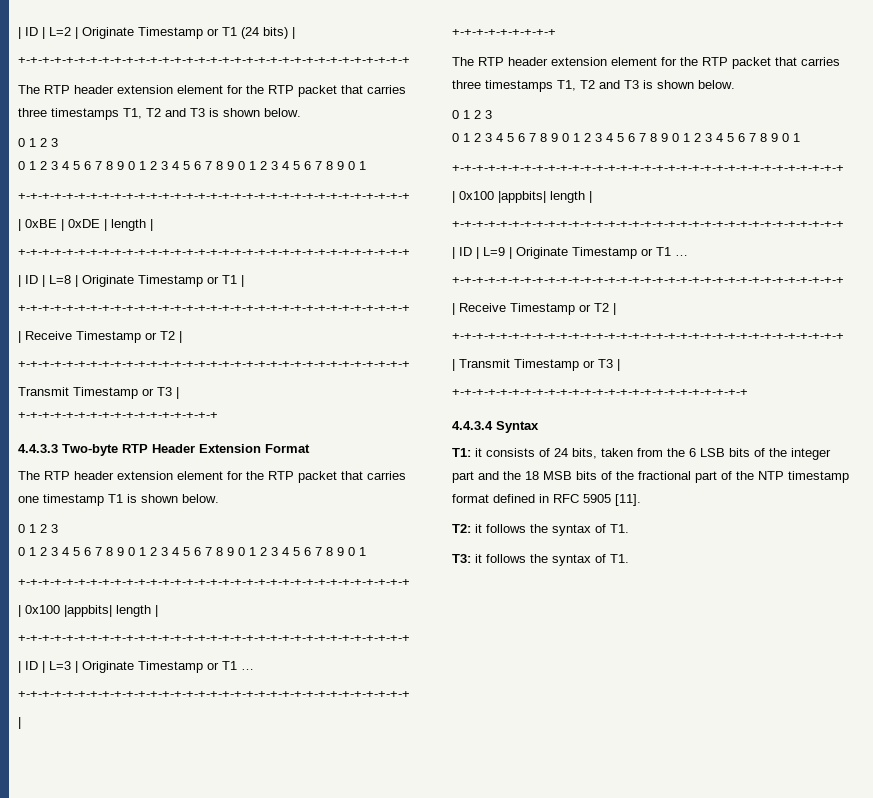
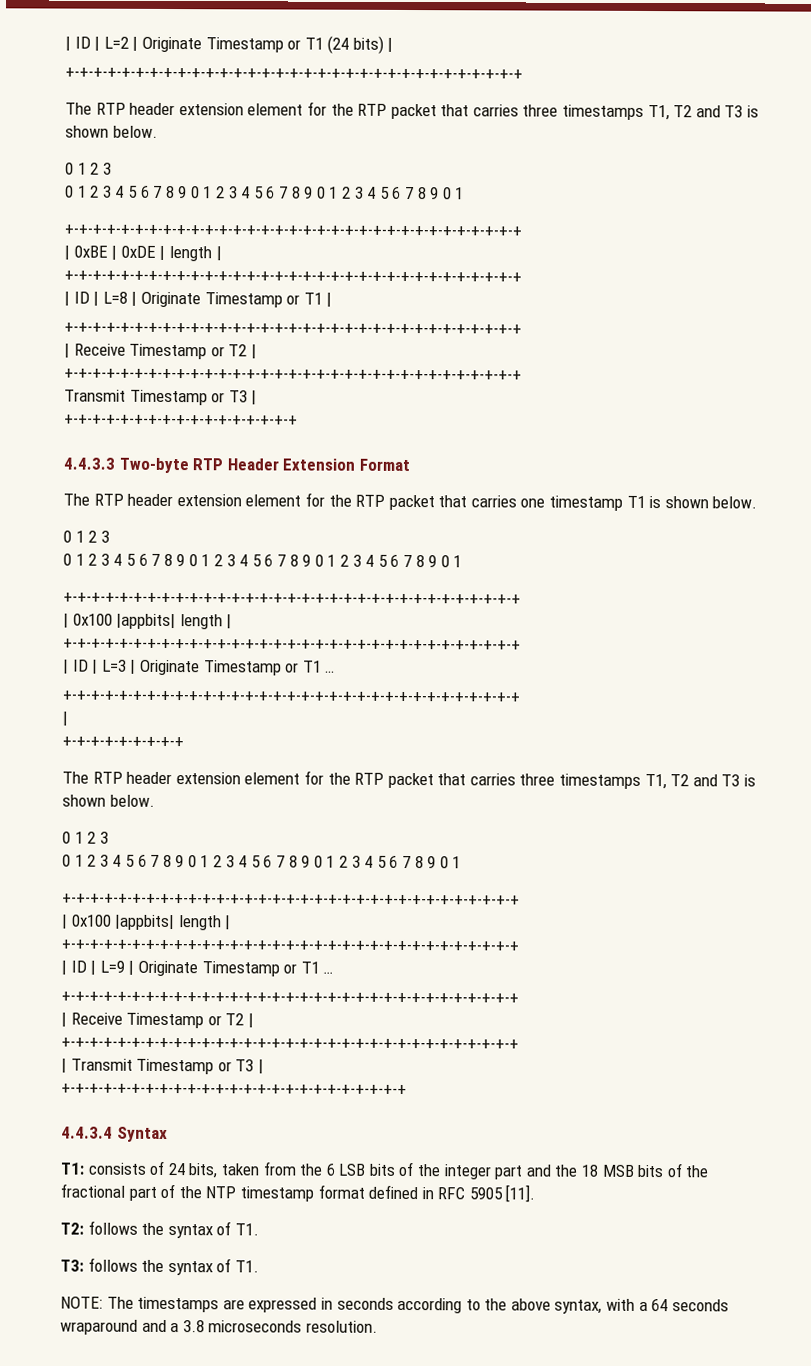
- T1: it consists of 24 bits, taken from the 6 LSB bits of the integer part and the 18 MSB bits of the fractional part of the NTP timestamp format defined in RFC 5905 [11].
+ T1: consists of 24 bits, taken from the 6 LSB bits of the integer part and the 18 MSB bits of the fractional part of the NTP timestamp format defined in RFC 5905 [11].
- T2: it follows the syntax of T1.
+ T2: follows the syntax of T1.
- T3: it follows the syntax of T1.
+ T3: follows the syntax of T1.
+ NOTE: The timestamps are expressed in seconds according to the above syntax, with a 64 seconds wraparound and a 3.8 microseconds resolution.

